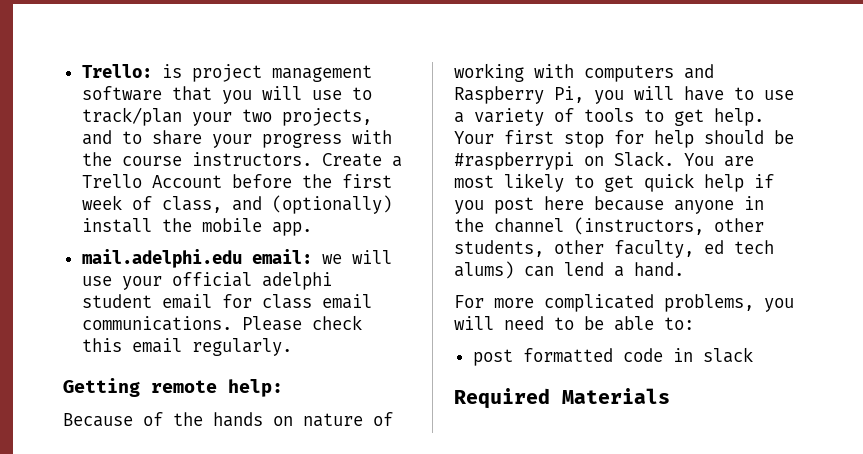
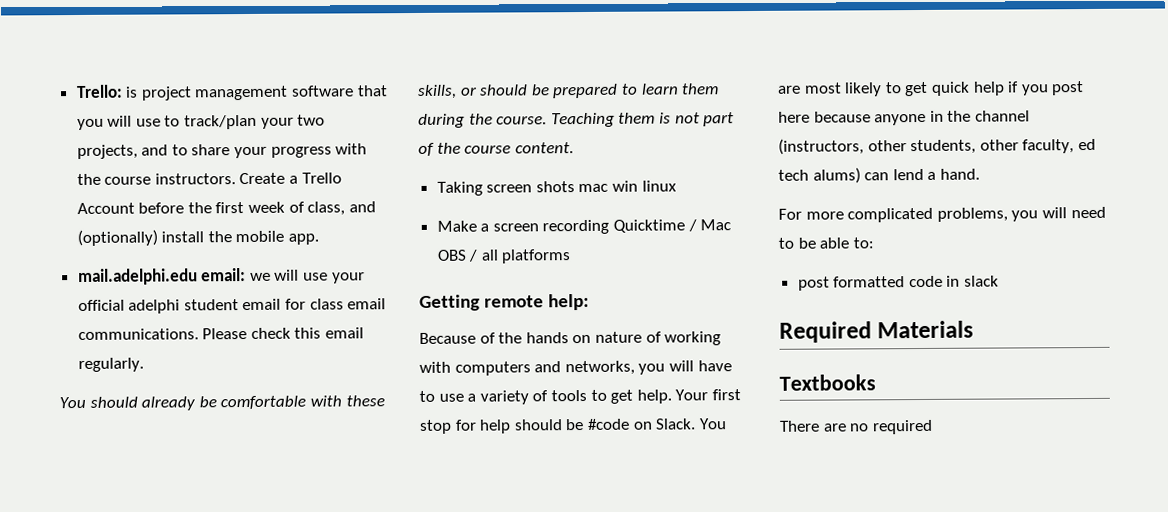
+ You should already be comfortable with these skills, or should be prepared to learn them during the course. Teaching them is not part of the course content.
+ Taking screen shots mac win linux
+ Make a screen recording Quicktime / Mac OBS / all platforms
- Because of the hands on nature of working with computers and Raspberry Pi, you will have to use a variety of tools to get help.
+ Because of the hands on nature of working with computers and networks, you will have to use a variety of tools to get help.
- Your first stop for help should be #raspberrypi on Slack.
+ Your first stop for help should be #code on Slack.
+ Textbooks
+ There are no required

